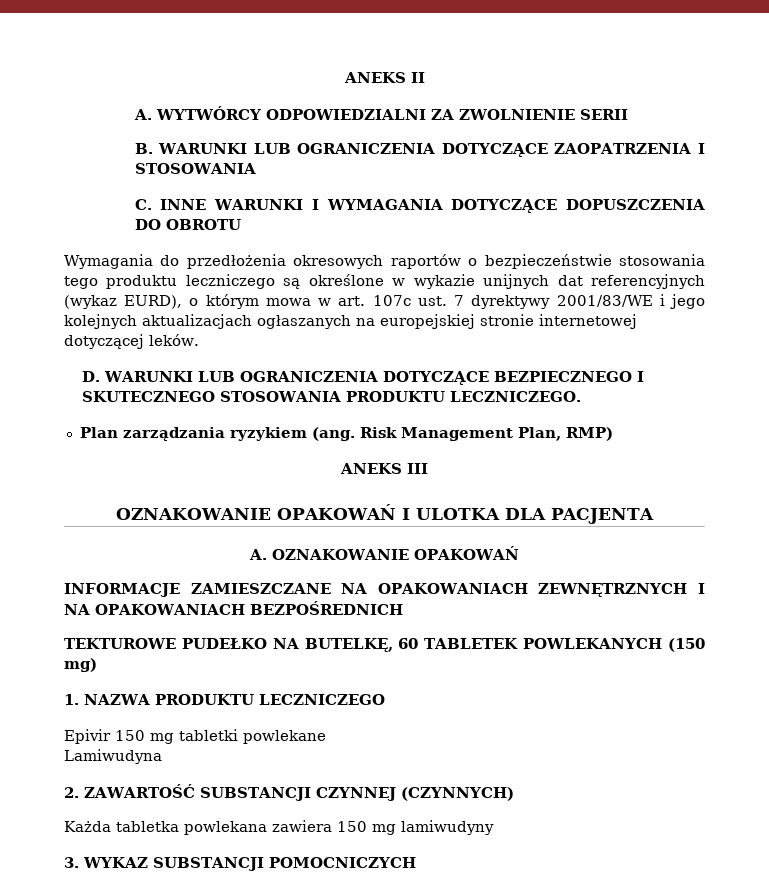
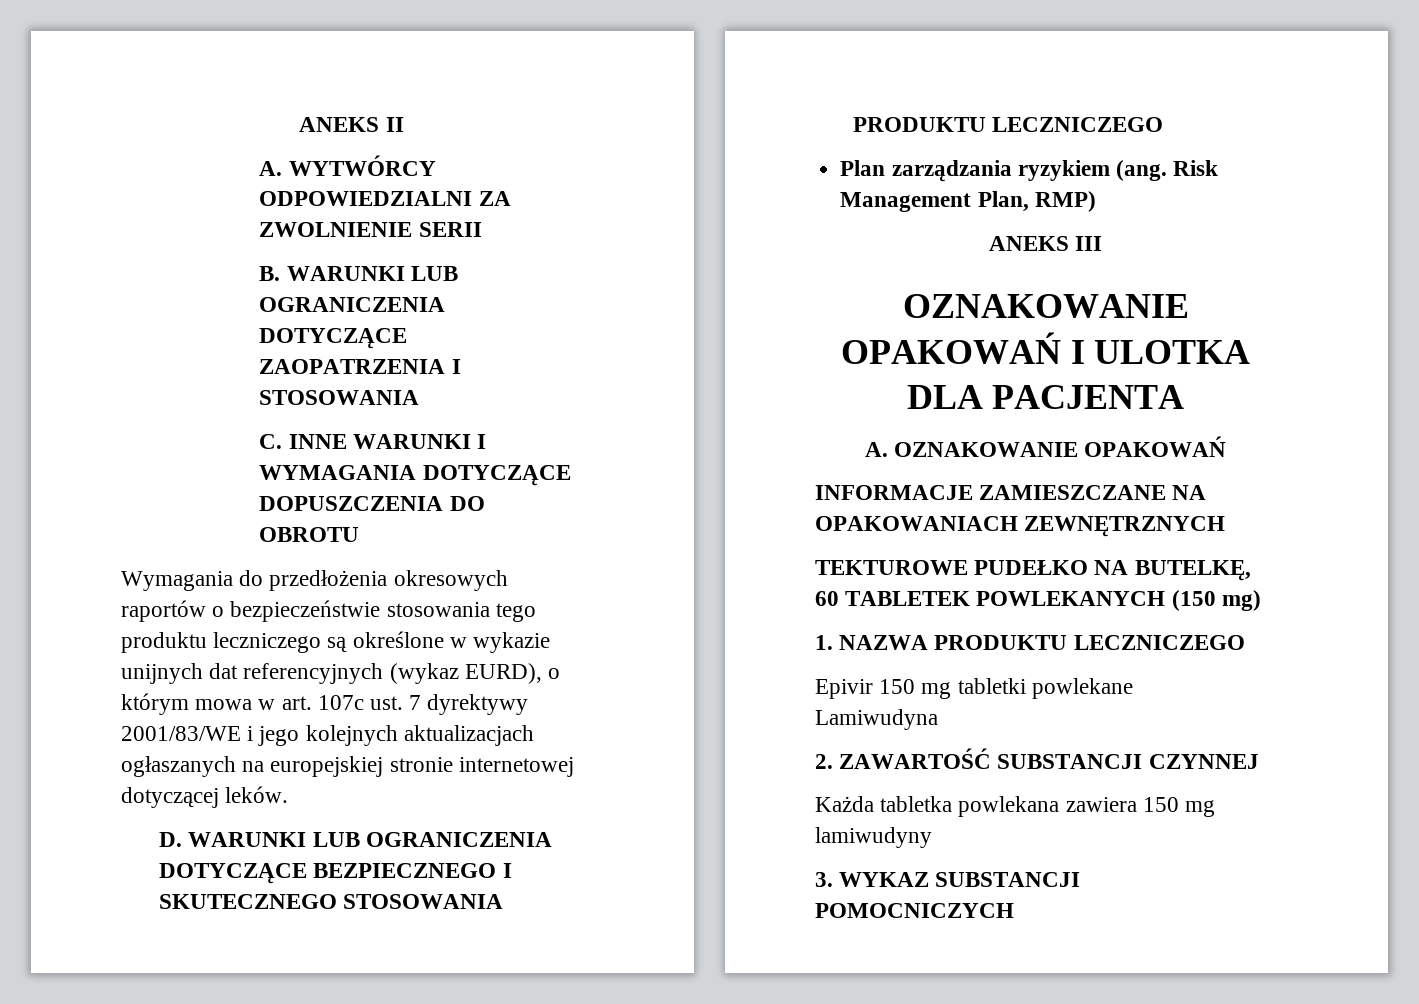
- D. WARUNKI LUB OGRANICZENIA DOTYCZĄCE BEZPIECZNEGO I SKUTECZNEGO STOSOWANIA PRODUKTU LECZNICZEGO.
+ D. WARUNKI LUB OGRANICZENIA DOTYCZĄCE BEZPIECZNEGO I SKUTECZNEGO STOSOWANIA PRODUKTU LECZNICZEGO
- INFORMACJE ZAMIESZCZANE NA OPAKOWANIACH ZEWNĘTRZNYCH I NA OPAKOWANIACH BEZPOŚREDNICH
+ INFORMACJE ZAMIESZCZANE NA OPAKOWANIACH ZEWNĘTRZNYCH
- 2. ZAWARTOŚĆ SUBSTANCJI CZYNNEJ (CZYNNYCH)
+ 2. ZAWARTOŚĆ SUBSTANCJI CZYNNEJ

